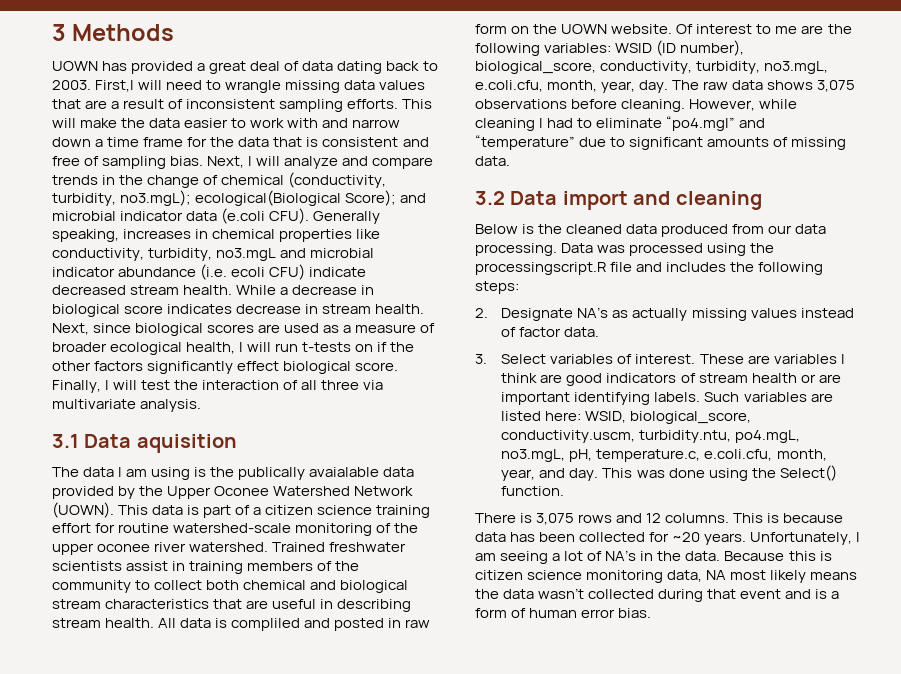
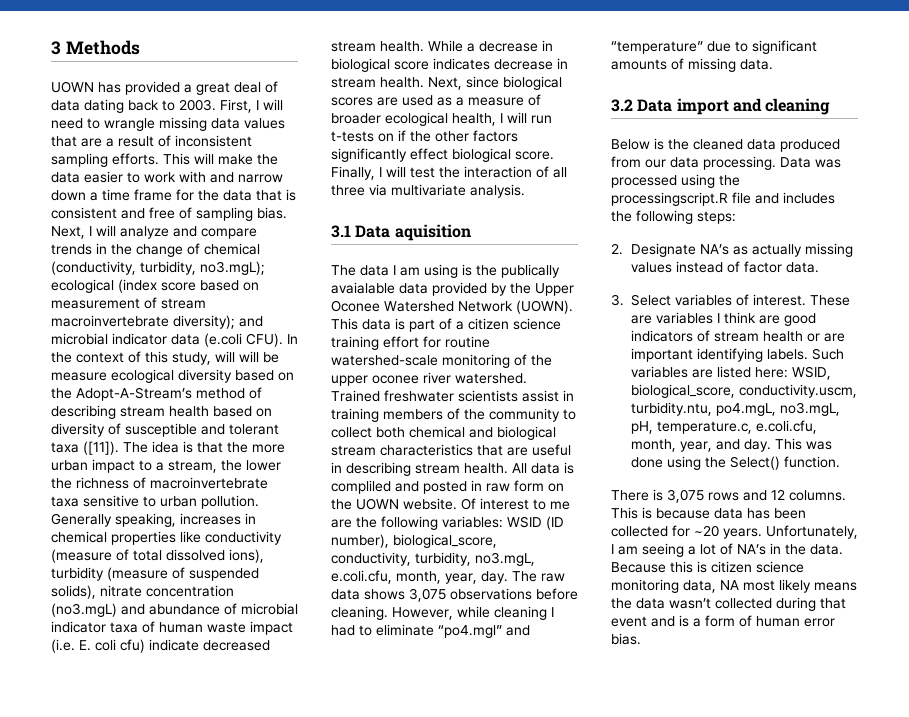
- First,I will need to wrangle missing data values that are a result of inconsistent sampling efforts.
+ First, I will need to wrangle missing data values that are a result of inconsistent sampling efforts.
- Next, I will analyze and compare trends in the change of chemical (conductivity, turbidity, no3.mgL); ecological(Biological Score); and microbial indicator data (e.coli CFU).
+ Next, I will analyze and compare trends in the change of chemical (conductivity, turbidity, no3.mgL); ecological (index score based on measurement of stream macroinvertebrate diversity); and microbial indicator data (e.coli CFU).
+ In the context of this study, will will be measure ecological diversity based on the Adopt-A-Stream’s method of describing stream health based on diversity of susceptible and tolerant taxa ([11]). The idea is that the more urban impact to a stream, the lower the richness of macroinvertebrate taxa sensitive to urban pollution.
- Generally speaking, increases in chemical properties like conductivity, turbidity, no3.mgL and microbial indicator abundance (i.e. ecoli CFU) indicate decreased stream health.
+ Generally speaking, increases in chemical properties like conductivity (measure of total dissolved ions), turbidity (measure of suspended solids), nitrate concentration (no3.mgL) and abundance of microbial indicator taxa of human waste impact (i.e. E. coli cfu) indicate decreased stream health.

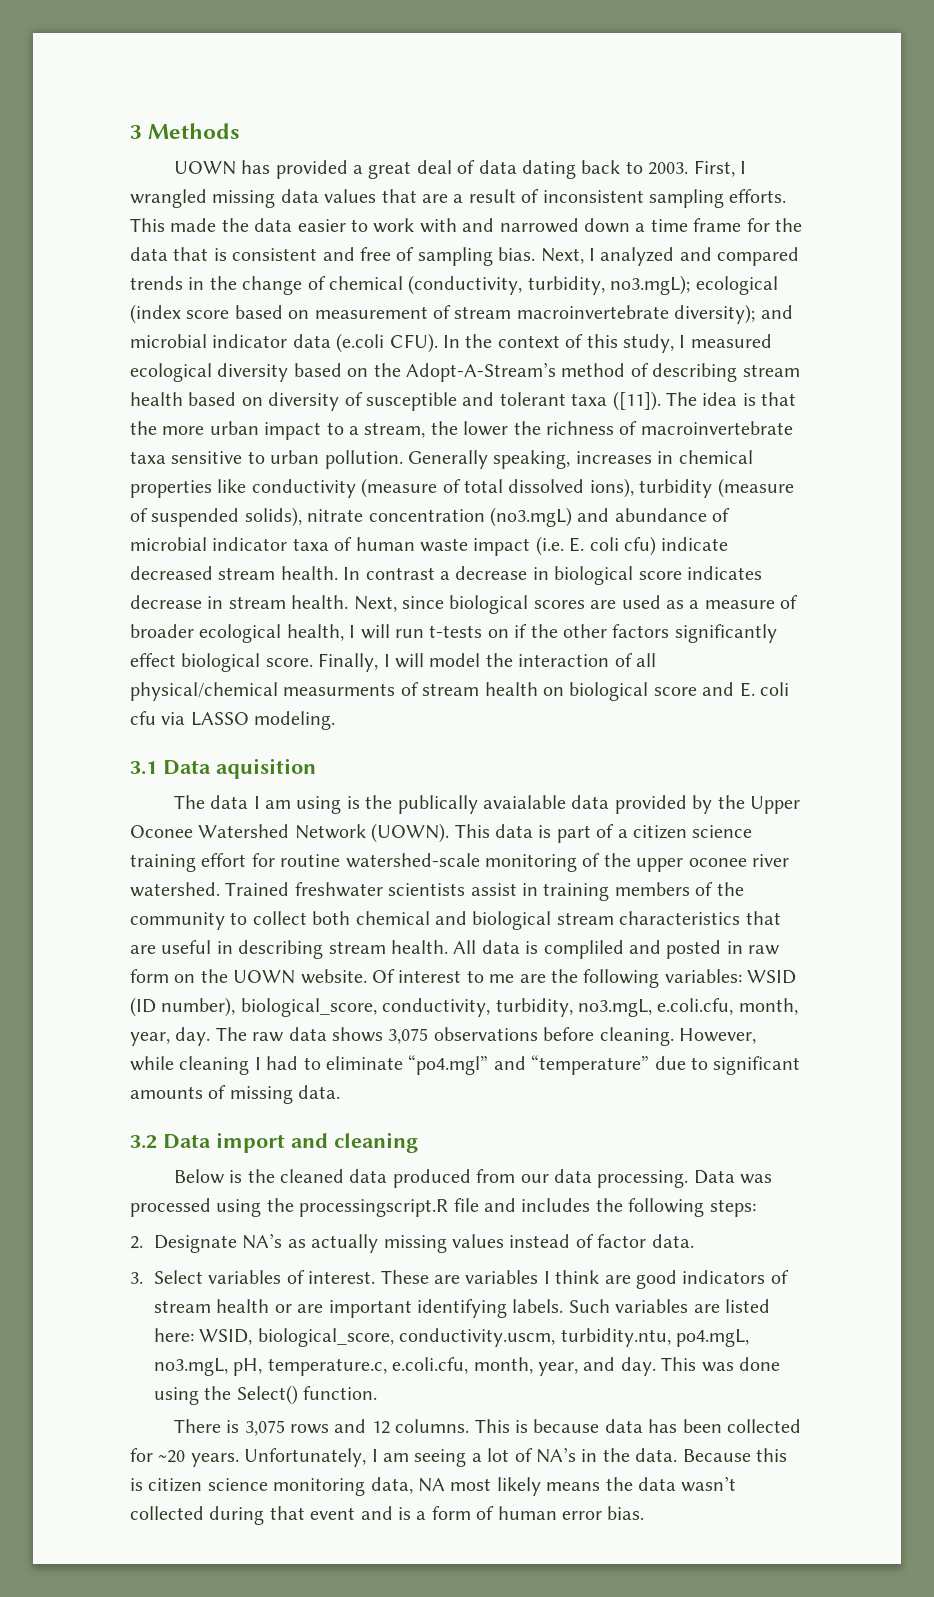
- First, I will need to wrangle missing data values that are a result of inconsistent sampling efforts.
+ First, I wrangled missing data values that are a result of inconsistent sampling efforts.
- This will make the data easier to work with and narrow down a time frame for the data that is consistent and free of sampling bias.
+ This made the data easier to work with and narrowed down a time frame for the data that is consistent and free of sampling bias.
- Next, I will analyze and compare trends in the change of chemical (conductivity, turbidity, no3.mgL); ecological (index score based on measurement of stream macroinvertebrate diversity); and microbial indicator data (e.coli CFU).
+ Next, I analyzed and compared trends in the change of chemical (conductivity, turbidity, no3.mgL); ecological (index score based on measurement of stream macroinvertebrate diversity); and microbial indicator data (e.coli CFU).
- In the context of this study, will will be measure ecological diversity based on the Adopt-A-Stream’s method of describing stream health based on diversity of susceptible and tolerant taxa ([11]).
+ In the context of this study, I measured ecological diversity based on the Adopt-A-Stream’s method of describing stream health based on diversity of susceptible and tolerant taxa ([11]).
- While a decrease in biological score indicates decrease in stream health.
+ In contrast a decrease in biological score indicates decrease in stream health.
- Finally, I will test the interaction of all three via multivariate analysis.
+ Finally, I will model the interaction of all physical/chemical measurments of stream health on biological score and E. coli cfu via LASSO modeling.

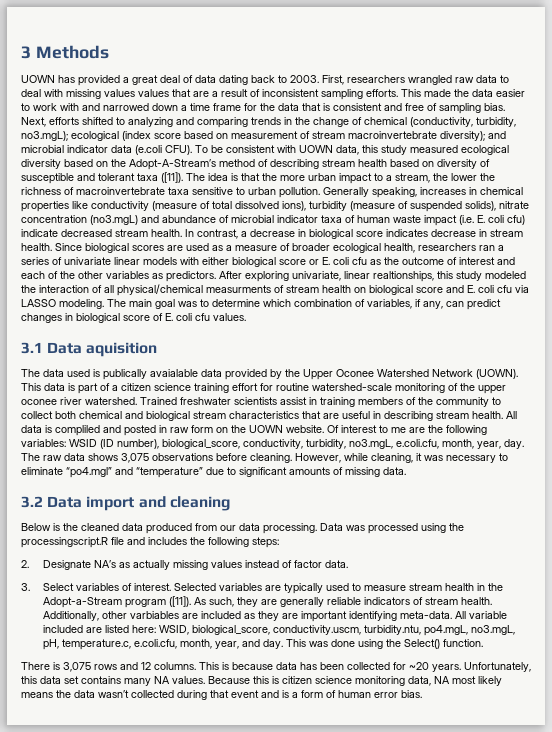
- First, I wrangled missing data values that are a result of inconsistent sampling efforts.
+ First, researchers wrangled raw data to deal with missing values values that are a result of inconsistent sampling efforts.
- Next, I analyzed and compared trends in the change of chemical (conductivity, turbidity, no3.mgL); ecological (index score based on measurement of stream macroinvertebrate diversity); and microbial indicator data (e.coli CFU).
+ Next, efforts shifted to analyzing and comparing trends in the change of chemical (conductivity, turbidity, no3.mgL); ecological (index score based on measurement of stream macroinvertebrate diversity); and microbial indicator data (e.coli CFU).
- In the context of this study, I measured ecological diversity based on the Adopt-A-Stream’s method of describing stream health based on diversity of susceptible and tolerant taxa ([11]).
+ To be consistent with UOWN data, this study measured ecological diversity based on the Adopt-A-Stream’s method of describing stream health based on diversity of susceptible and tolerant taxa ([11]).
- In contrast a decrease in biological score indicates decrease in stream health.
+ In contrast, a decrease in biological score indicates decrease in stream health.
- Next, since biological scores are used as a measure of broader ecological health, I will run t-tests on if the other factors significantly effect biological score. Finally, I will model the interaction of all physical/chemical measurments of stream health on biological score and E. coli cfu via LASSO modeling.
+ Since biological scores are used as a measure of broader ecological health, researchers ran a series of univariate linear models with either biological score or E. coli cfu as the outcome of interest and each of the other variables as predictors. After exploring univariate, linear realtionships, this study modeled the interaction of all physical/chemical measurments of stream health on biological score and E. coli cfu via LASSO modeling. The main goal was to determine which combination of variables, if any, can predict changes in biological score of E. coli cfu values.
- The data I am using is the publically avaialable data provided by the Upper Oconee Watershed Network (UOWN).
+ The data used is publically avaialable data provided by the Upper Oconee Watershed Network (UOWN).
- However, while cleaning I had to eliminate “po4.mgl” and “temperature” due to significant amounts of missing data.
+ However, while cleaning, it was necessary to eliminate “po4.mgl” and “temperature” due to significant amounts of missing data.
- These are variables I think are good indicators of stream health or are important identifying labels. Such variables are listed here: WSID, biological_score, conductivity.uscm, turbidity.ntu, po4.mgL, no3.mgL, pH, temperature.c, e.coli.cfu, month, year, and day.
+ Selected variables are typically used to measure stream health in the Adopt-a-Stream program ([11]). As such, they are generally reliable indicators of stream health. Additionally, other varbiables are included as they are important identifying meta-data. All variable included are listed here: WSID, biological_score, conductivity.uscm, turbidity.ntu, po4.mgL, no3.mgL, pH, temperature.c, e.coli.cfu, month, year, and day.
- Unfortunately, I am seeing a lot of NA’s in the data.
+ Unfortunately, this data set contains many NA values.

